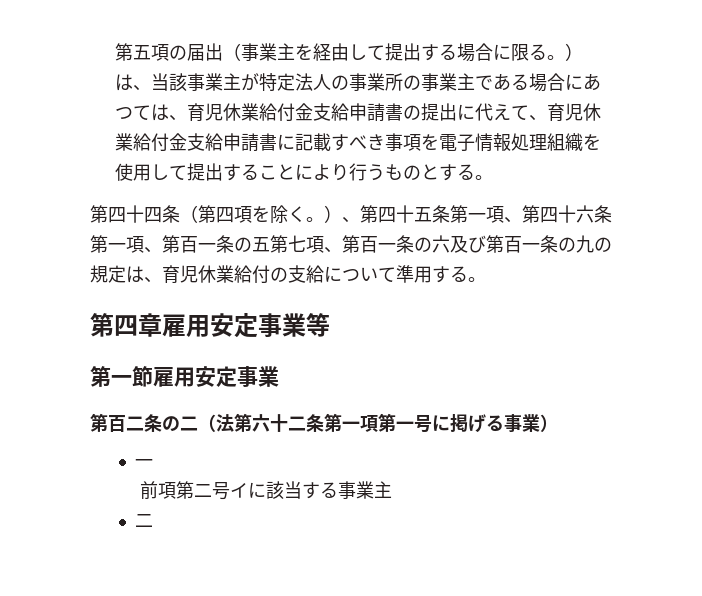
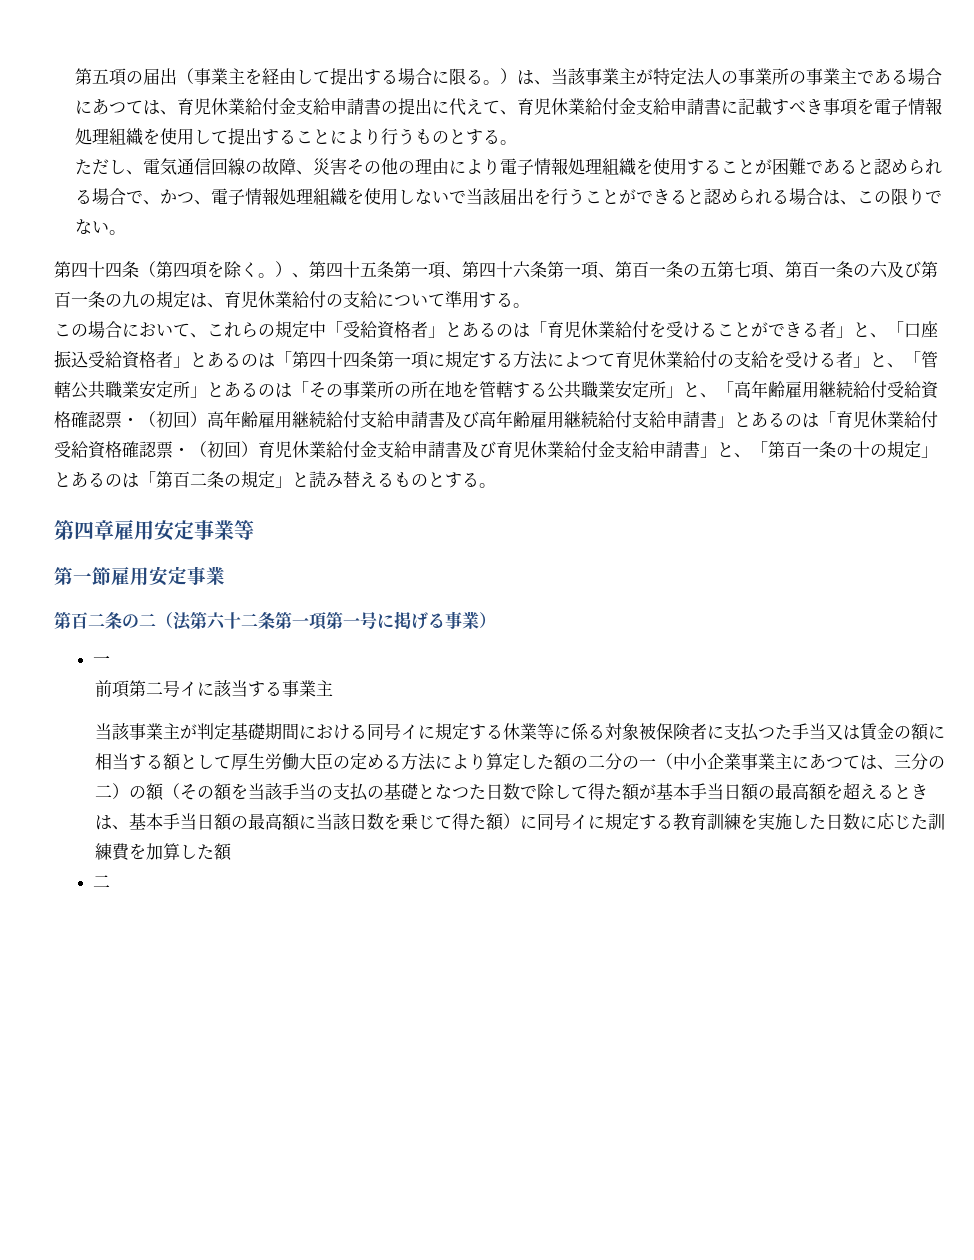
+ ただし、電気通信回線の故障、災害その他の理由により電子情報処理組織を使用することが困難であると認められる場合で、かつ、電子情報処理組織を使用しないで当該届出を行うことができると認められる場合は、この限りでない。
+ この場合において、これらの規定中「受給資格者」とあるのは「育児休業給付を受けることができる者」と、「口座振込受給資格者」とあるのは「第四十四条第一項に規定する方法によつて育児休業給付の支給を受ける者」と、「管轄公共職業安定所」とあるのは「その事業所の所在地を管轄する公共職業安定所」と、「高年齢雇用継続給付受給資格確認票・（初回）高年齢雇用継続給付支給申請書及び高年齢雇用継続給付支給申請書」とあるのは「育児休業給付受給資格確認票・（初回）育児休業給付金支給申請書及び育児休業給付金支給申請書」と、「第百一条の十の規定」とあるのは「第百二条の規定」と読み替えるものとする。
+ 当該事業主が判定基礎期間における同号イに規定する休業等に係る対象被保険者に支払つた手当又は賃金の額に相当する額として厚生労働大臣の定める方法により算定した額の二分の一（中小企業事業主にあつては、三分の二）の額（その額を当該手当の支払の基礎となつた日数で除して得た額が基本手当日額の最高額を超えるときは、基本手当日額の最高額に当該日数を乗じて得た額）に同号イに規定する教育訓練を実施した日数に応じた訓練費を加算した額

